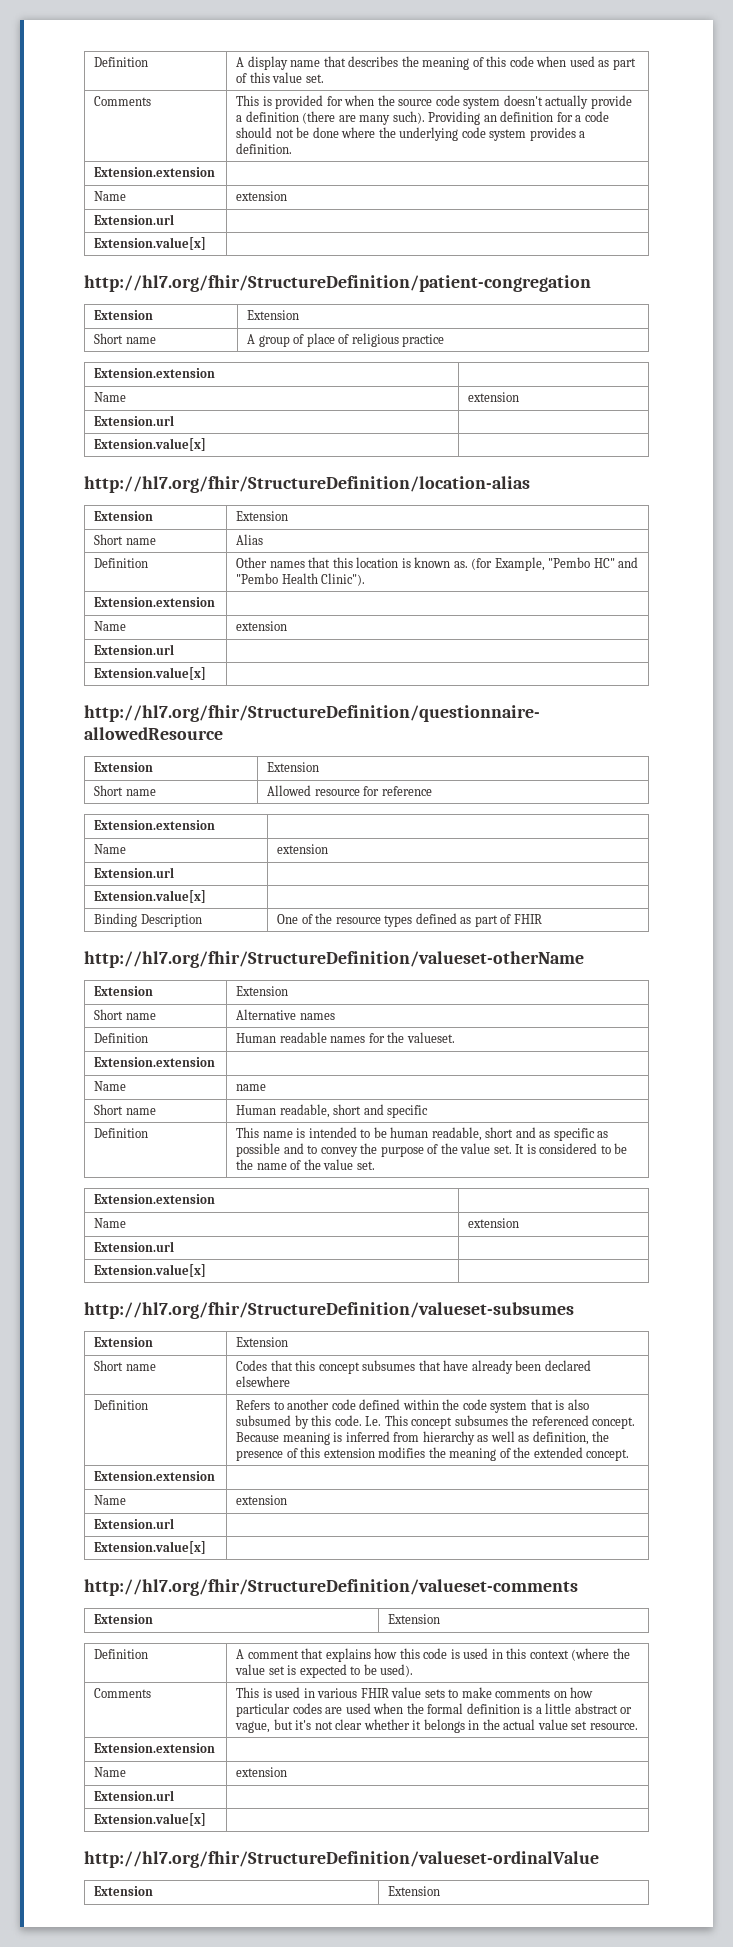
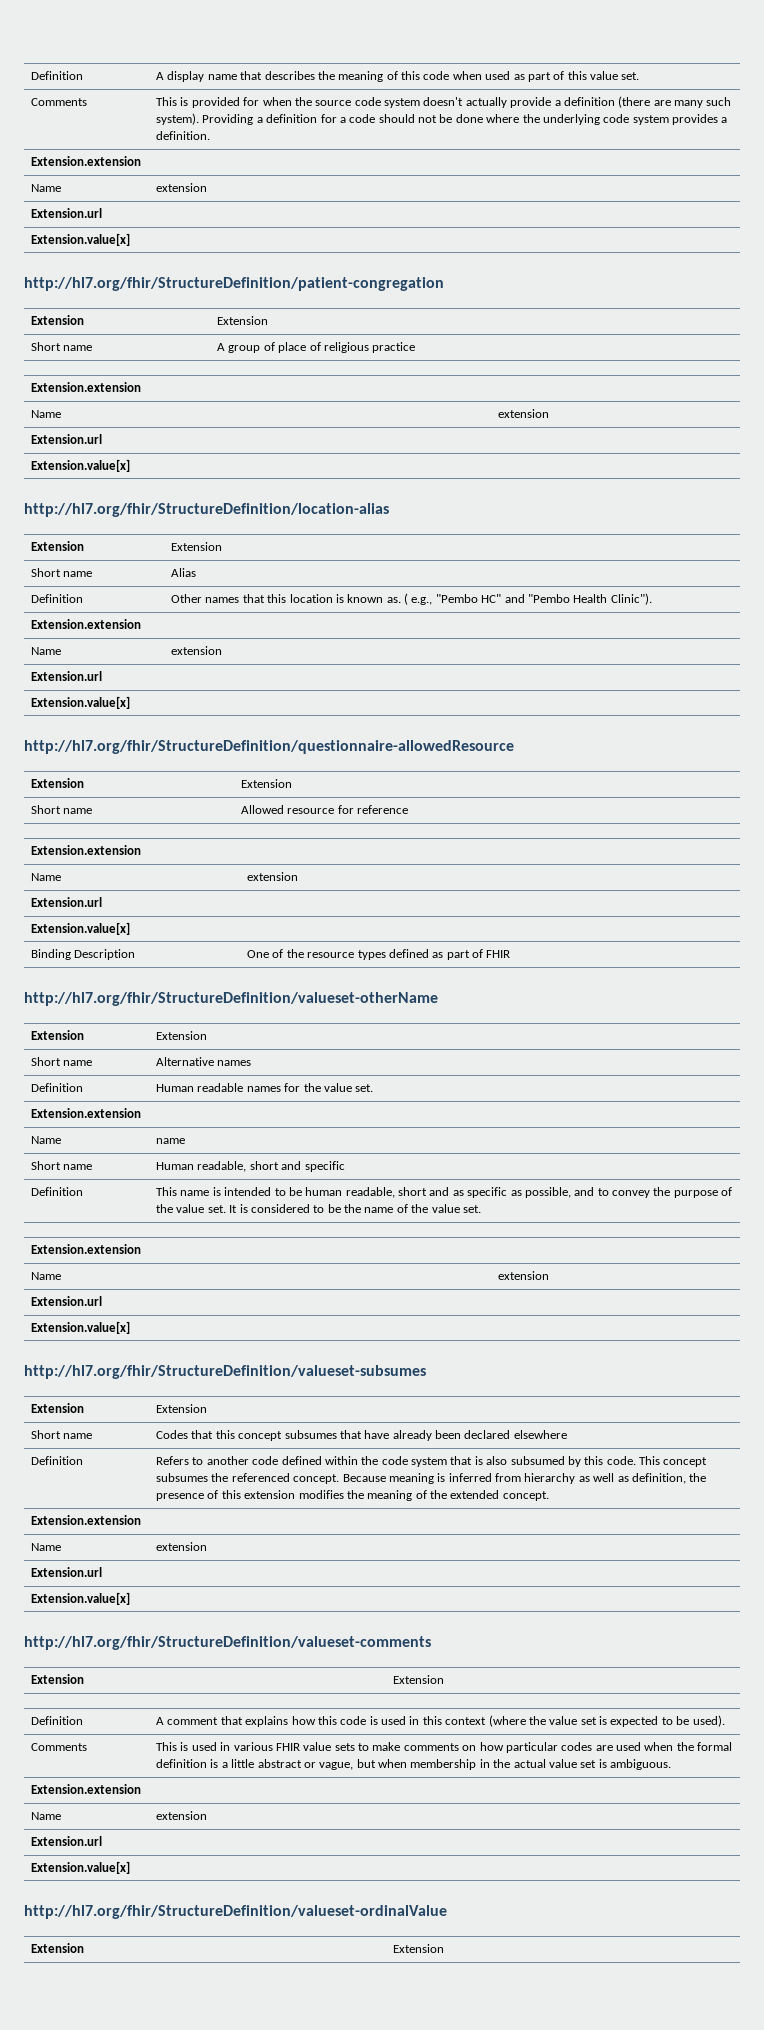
- Comments | This is provided for when the source code system doesn't actually provide a definition (there are many such). Providing an definition for a code should not be done where the underlying code system provides a definition.
+ Comments | This is provided for when the source code system doesn't actually provide a definition (there are many such system). Providing a definition for a code should not be done where the underlying code system provides a definition.
- Definition | Other names that this location is known as. (for Example, "Pembo HC" and "Pembo Health Clinic").
+ Definition | Other names that this location is known as. ( e.g., "Pembo HC" and "Pembo Health Clinic").
- Definition | Human readable names for the valueset.
+ Definition | Human readable names for the value set.
- Definition | This name is intended to be human readable, short and as specific as possible and to convey the purpose of the value set. It is considered to be the name of the value set.
+ Definition | This name is intended to be human readable, short and as specific as possible, and to convey the purpose of the value set. It is considered to be the name of the value set.
- I.e. This concept subsumes the referenced concept.
+ This concept subsumes the referenced concept.
- This is used in various FHIR value sets to make comments on how particular codes are used when the formal definition is a little abstract or vague, but it's not clear whether it belongs in the actual value set resource.
+ This is used in various FHIR value sets to make comments on how particular codes are used when the formal definition is a little abstract or vague, but when membership in the actual value set is ambiguous.

